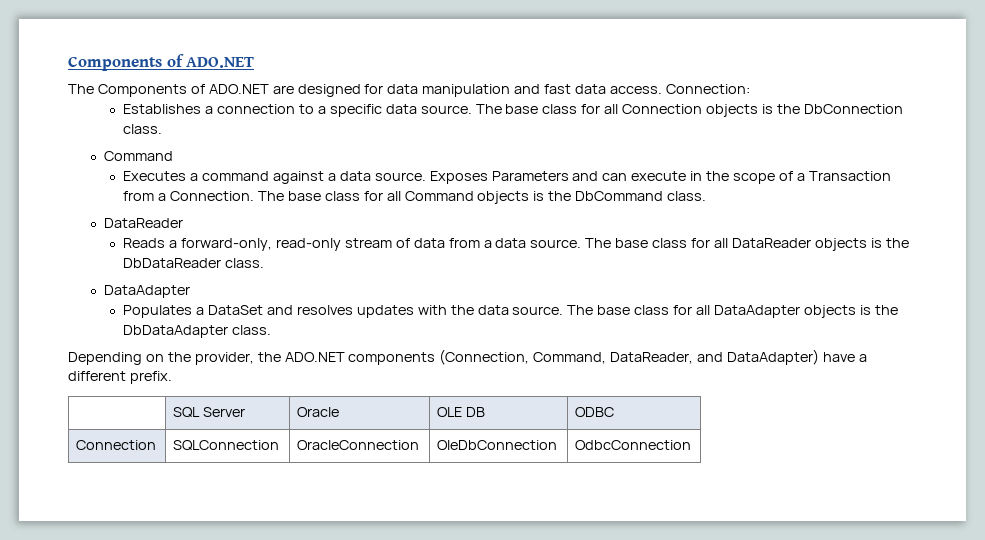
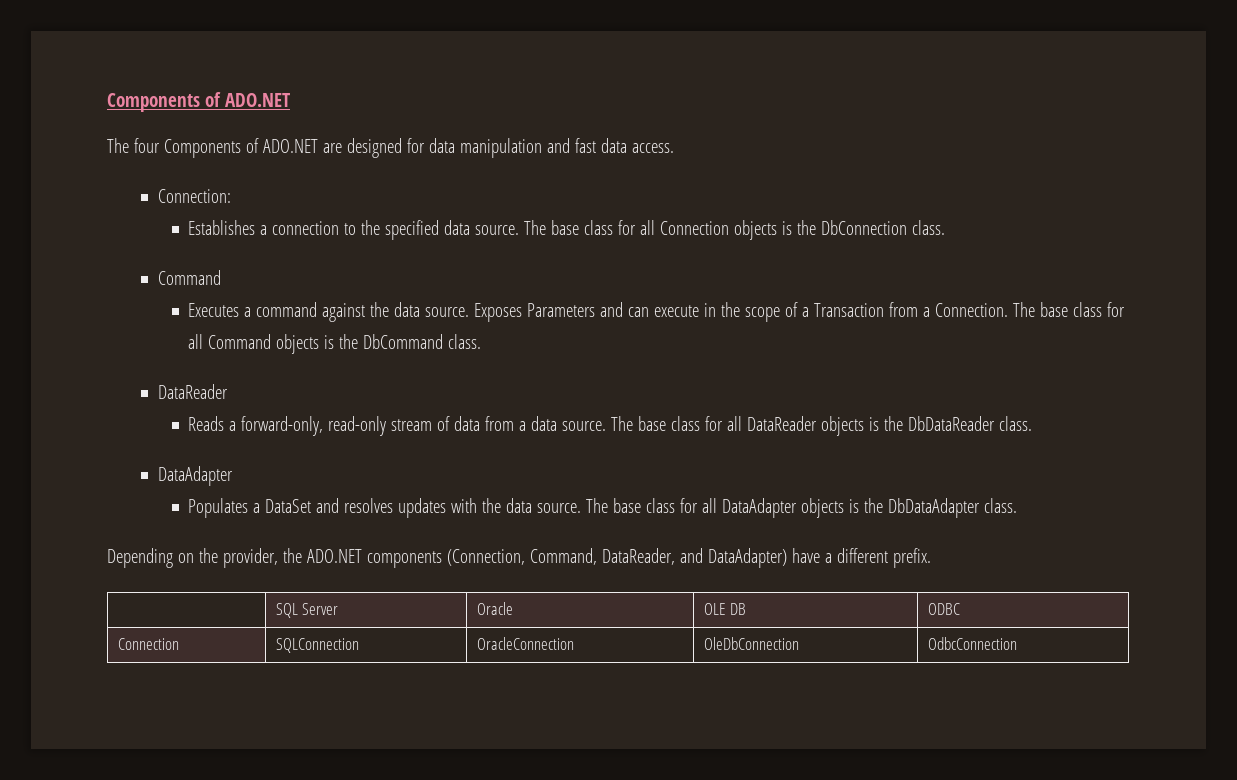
- The Components of ADO.NET are designed for data manipulation and fast data access. Connection:
+ The four Components of ADO.NET are designed for data manipulation and fast data access.
+ Connection:
- Establishes a connection to a specific data source.
+ Establishes a connection to the specified data source.
- Executes a command against a data source.
+ Executes a command against the data source.

